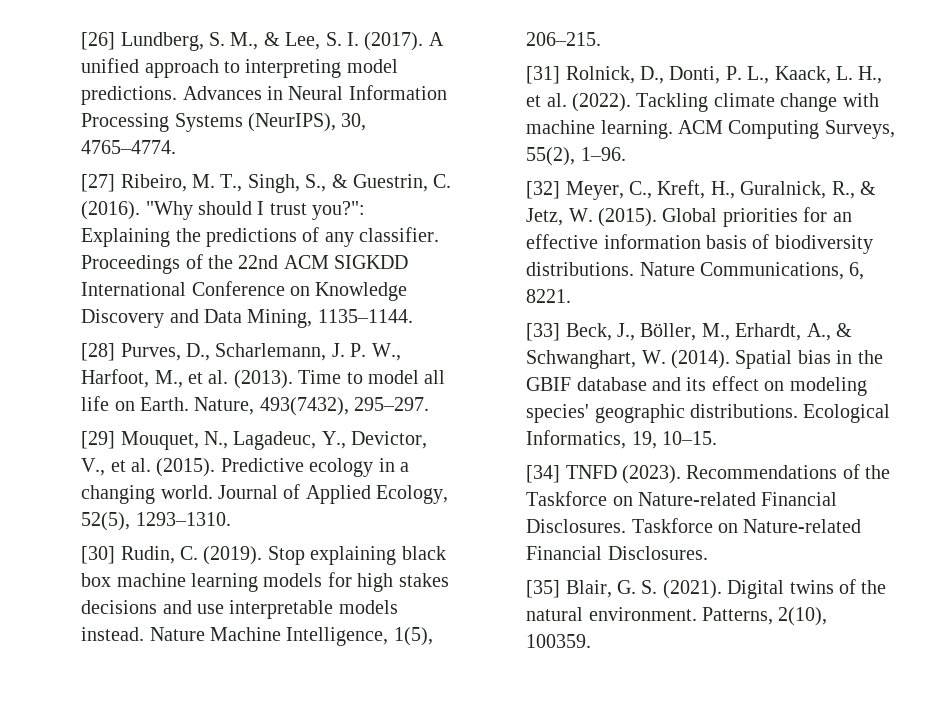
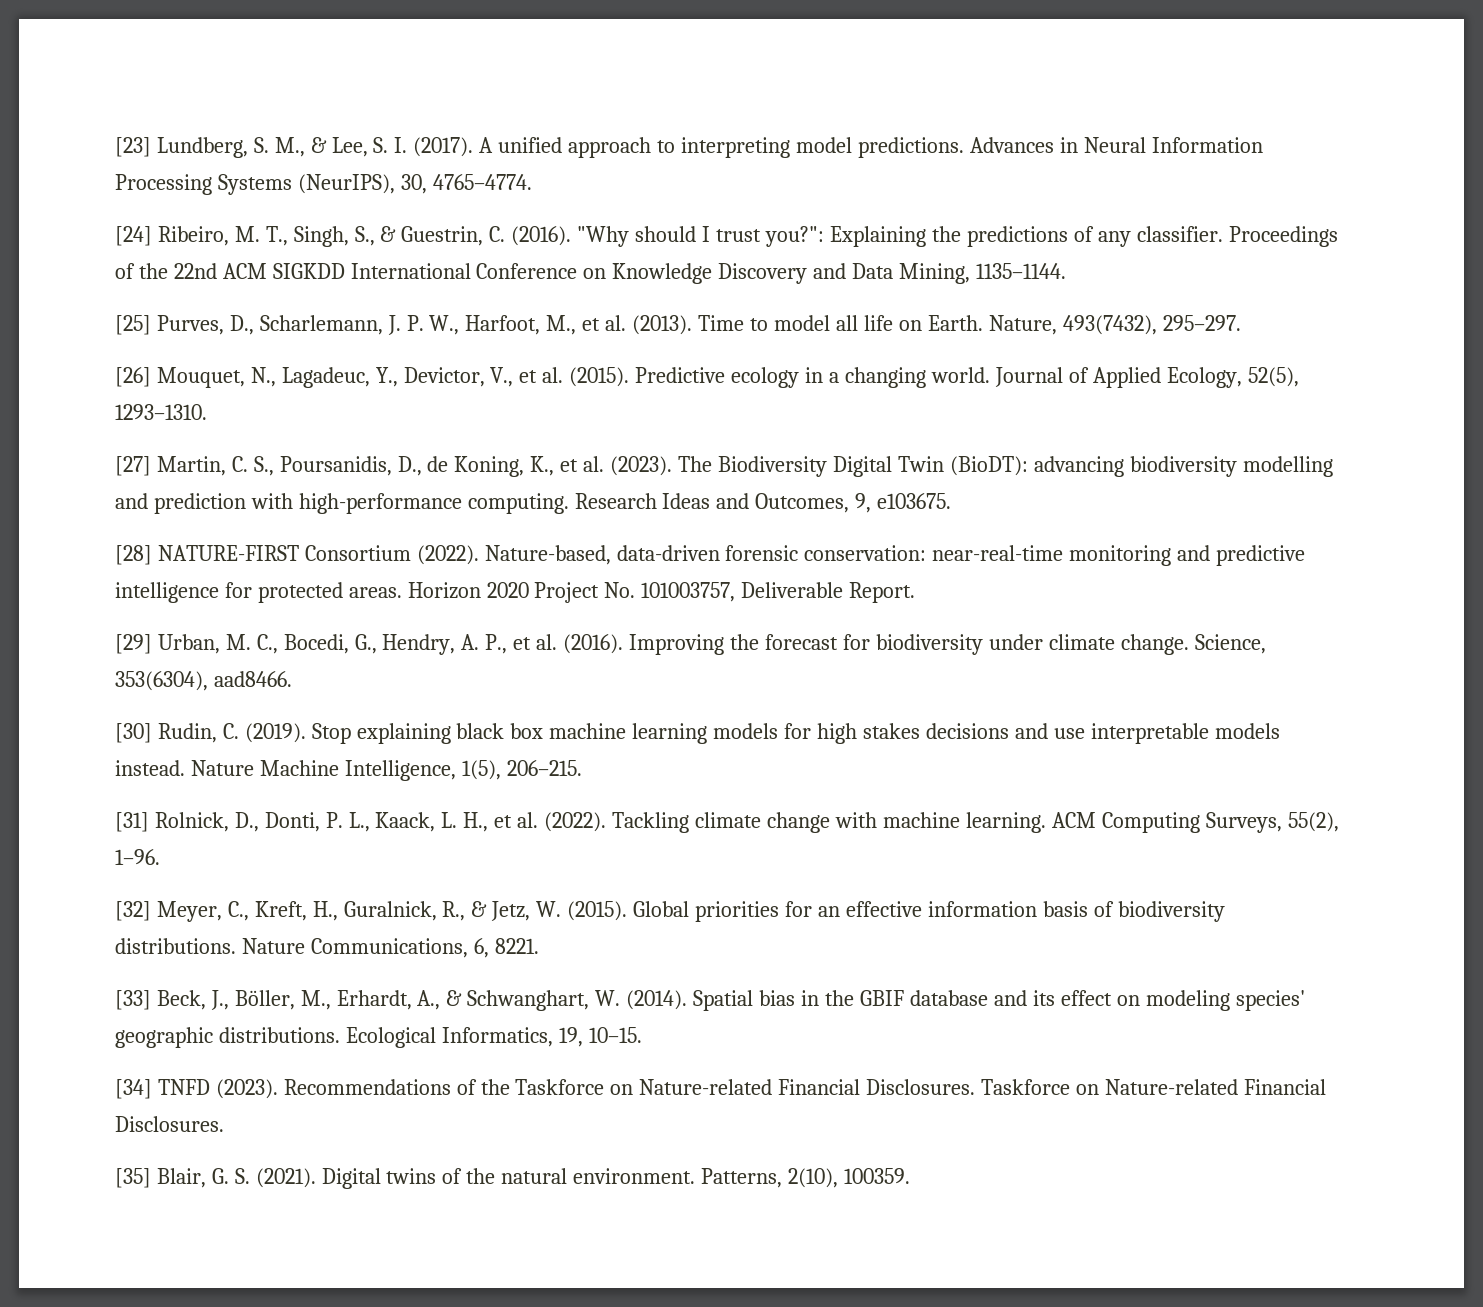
- [26] Lundberg, S. M., & Lee, S. I. (2017).
+ [23] Lundberg, S. M., & Lee, S. I. (2017).
- [27] Ribeiro, M. T., Singh, S., & Guestrin, C. (2016).
+ [24] Ribeiro, M. T., Singh, S., & Guestrin, C. (2016).
- [28] Purves, D., Scharlemann, J. P. W., Harfoot, M., et al. (2013).
+ [25] Purves, D., Scharlemann, J. P. W., Harfoot, M., et al. (2013).
- [29] Mouquet, N., Lagadeuc, Y., Devictor, V., et al. (2015).
+ [26] Mouquet, N., Lagadeuc, Y., Devictor, V., et al. (2015).
+ [27] Martin, C. S., Poursanidis, D., de Koning, K., et al. (2023). The Biodiversity Digital Twin (BioDT): advancing biodiversity modelling and prediction with high-performance computing. Research Ideas and Outcomes, 9, e103675.
+ [28] NATURE-FIRST Consortium (2022). Nature-based, data-driven forensic conservation: near-real-time monitoring and predictive intelligence for protected areas. Horizon 2020 Project No. 101003757, Deliverable Report.
+ [29] Urban, M. C., Bocedi, G., Hendry, A. P., et al. (2016). Improving the forecast for biodiversity under climate change. Science, 353(6304), aad8466.

